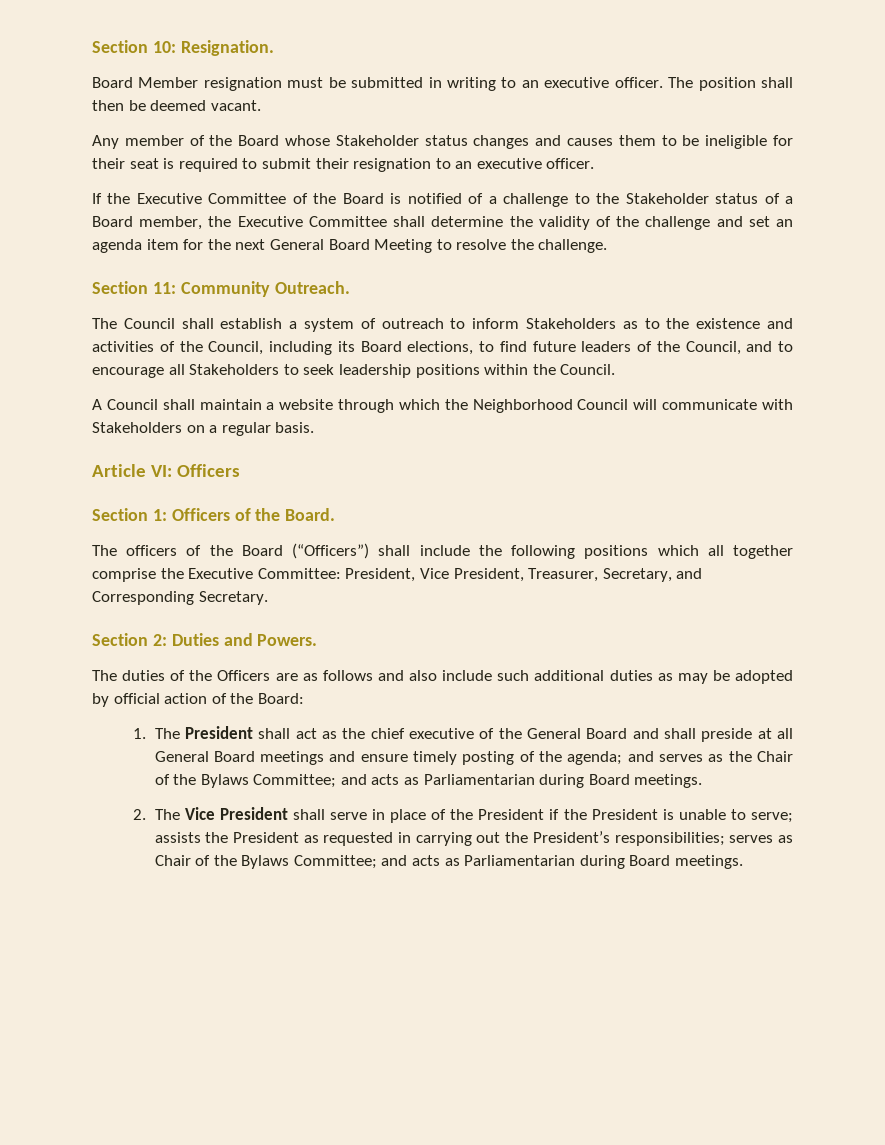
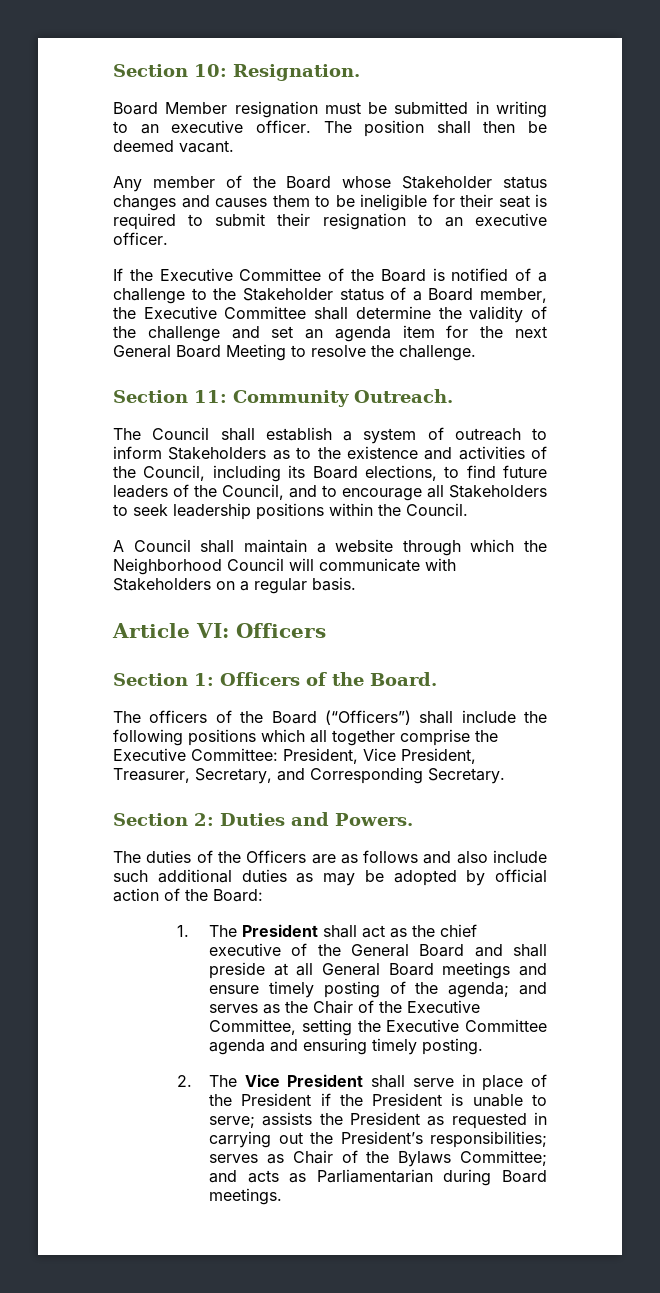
- 1. The President shall act as the chief executive of the General Board and shall preside at all General Board meetings and ensure timely posting of the agenda; and serves as the Chair of the Bylaws Committee; and acts as Parliamentarian during Board meetings.
+ 1. The President shall act as the chief executive of the General Board and shall preside at all General Board meetings and ensure timely posting of the agenda; and serves as the Chair of the Executive Committee, setting the Executive Committee agenda and ensuring timely posting.

